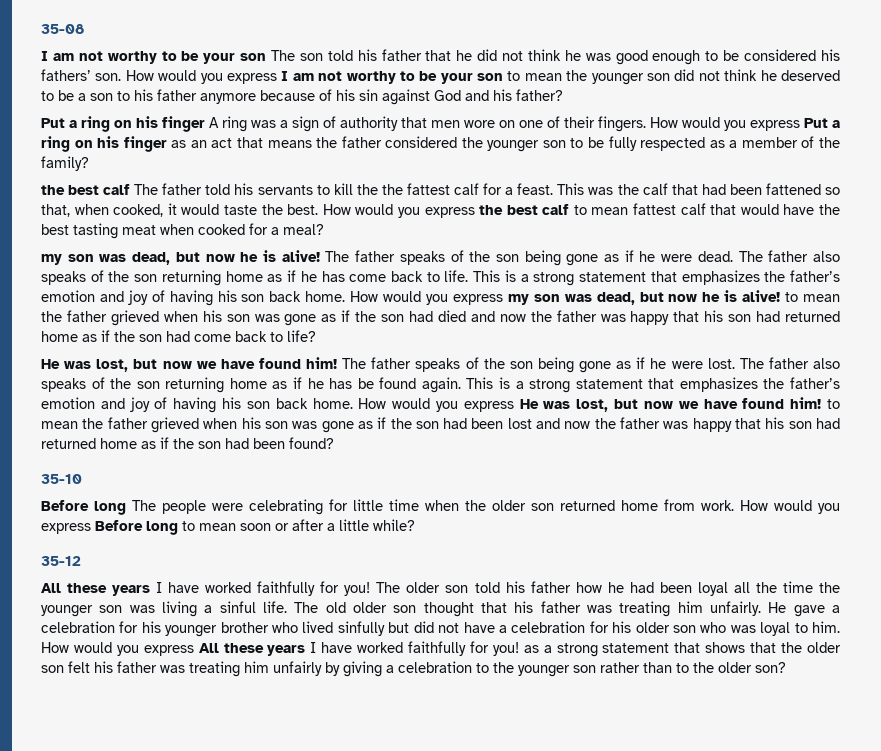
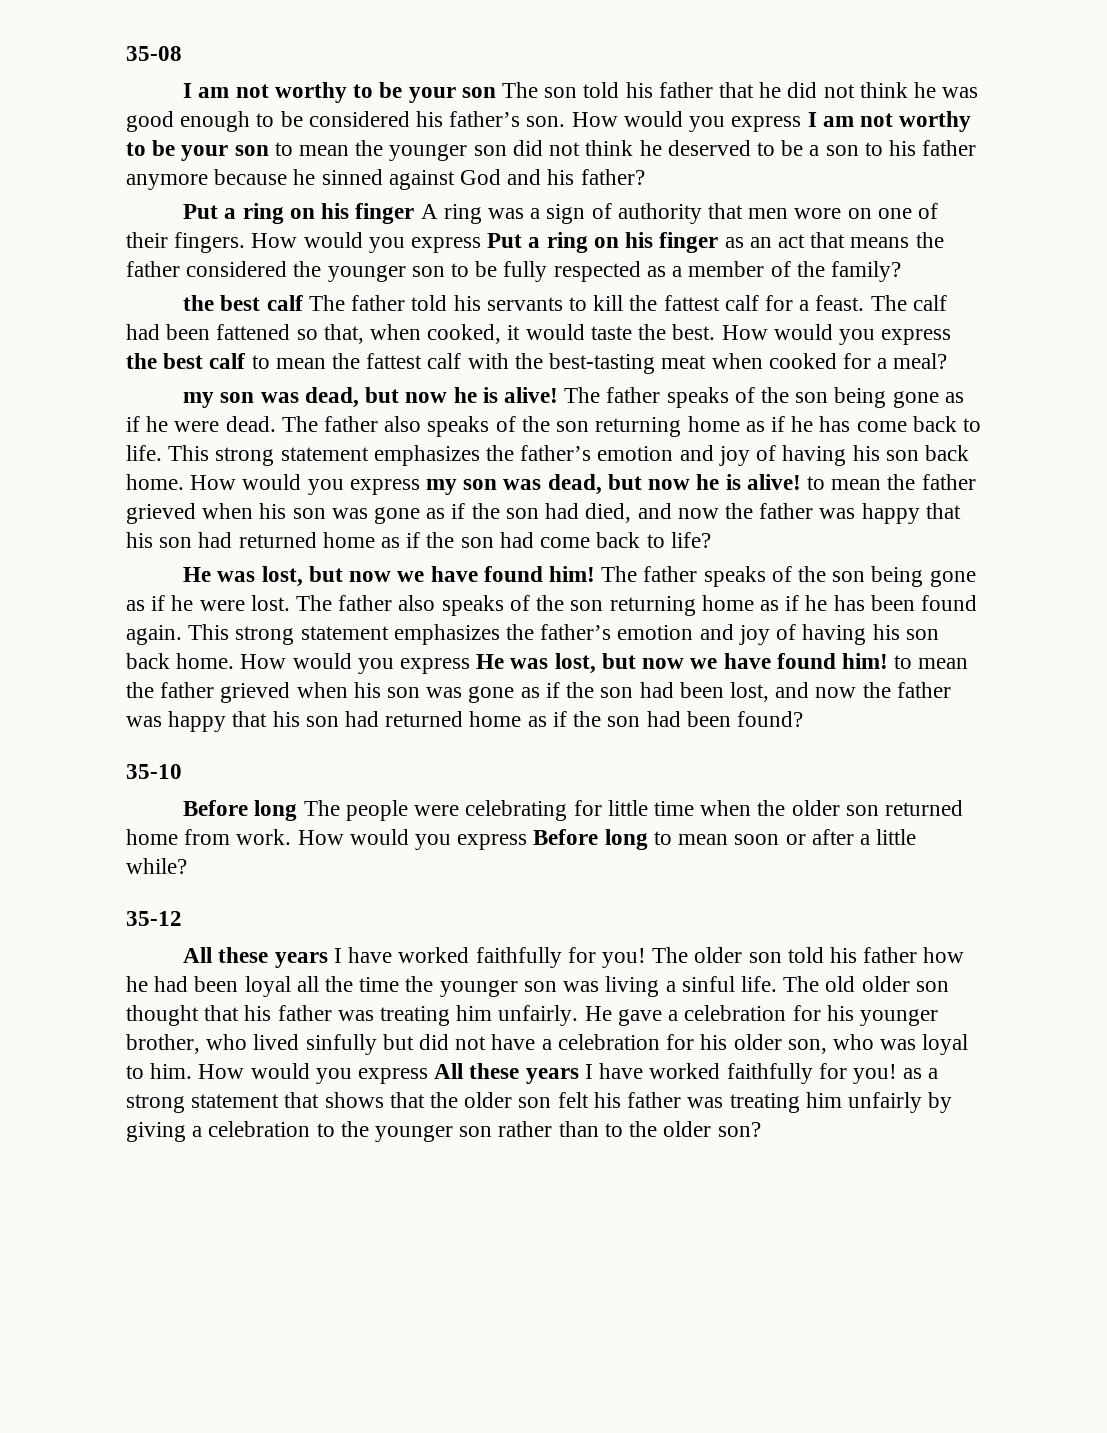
- I am not worthy to be your son The son told his father that he did not think he was good enough to be considered his fathers’ son.
+ I am not worthy to be your son The son told his father that he did not think he was good enough to be considered his father’s son.
- How would you express I am not worthy to be your son to mean the younger son did not think he deserved to be a son to his father anymore because of his sin against God and his father?
+ How would you express I am not worthy to be your son to mean the younger son did not think he deserved to be a son to his father anymore because he sinned against God and his father?
- the best calf The father told his servants to kill the the fattest calf for a feast.
+ the best calf The father told his servants to kill the fattest calf for a feast.
- This was the calf that had been fattened so that, when cooked, it would taste the best.
+ The calf had been fattened so that, when cooked, it would taste the best.
- How would you express the best calf to mean fattest calf that would have the best tasting meat when cooked for a meal?
+ How would you express the best calf to mean the fattest calf with the best-tasting meat when cooked for a meal?
- The father also speaks of the son returning home as if he has come back to life. This is a strong statement that emphasizes the father’s emotion and joy of having his son back home.
+ The father also speaks of the son returning home as if he has come back to life. This strong statement emphasizes the father’s emotion and joy of having his son back home.
- How would you express my son was dead, but now he is alive! to mean the father grieved when his son was gone as if the son had died and now the father was happy that his son had returned home as if the son had come back to life?
+ How would you express my son was dead, but now he is alive! to mean the father grieved when his son was gone as if the son had died, and now the father was happy that his son had returned home as if the son had come back to life?
- The father also speaks of the son returning home as if he has be found again. This is a strong statement that emphasizes the father’s emotion and joy of having his son back home.
+ The father also speaks of the son returning home as if he has been found again. This strong statement emphasizes the father’s emotion and joy of having his son back home.
- How would you express He was lost, but now we have found him! to mean the father grieved when his son was gone as if the son had been lost and now the father was happy that his son had returned home as if the son had been found?
+ How would you express He was lost, but now we have found him! to mean the father grieved when his son was gone as if the son had been lost, and now the father was happy that his son had returned home as if the son had been found?
- He gave a celebration for his younger brother who lived sinfully but did not have a celebration for his older son who was loyal to him.
+ He gave a celebration for his younger brother, who lived sinfully but did not have a celebration for his older son, who was loyal to him.

